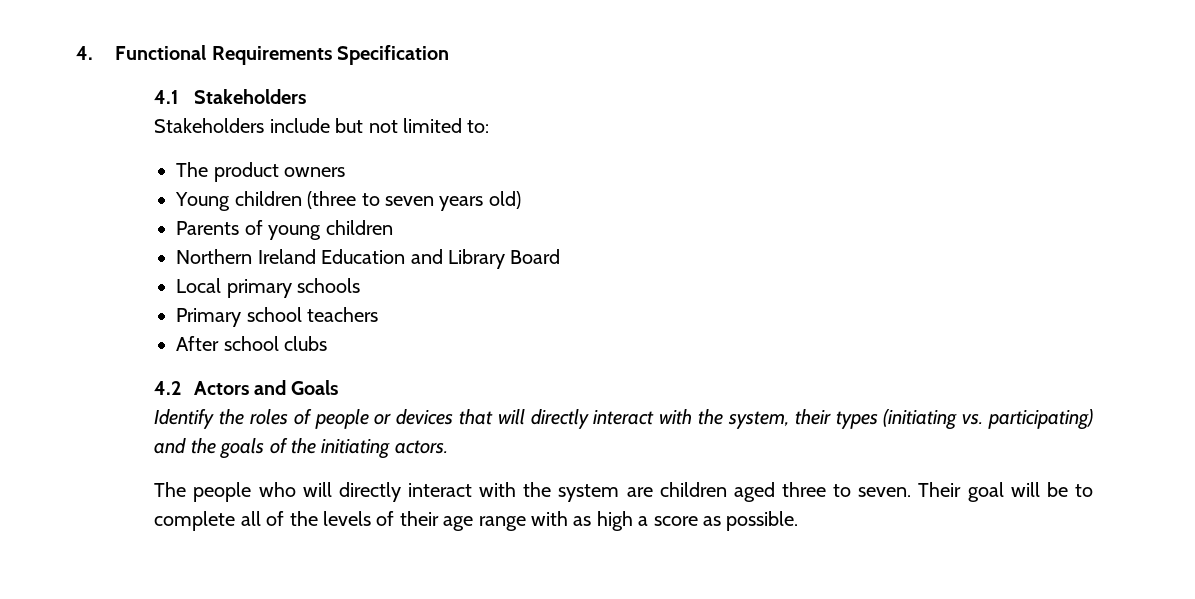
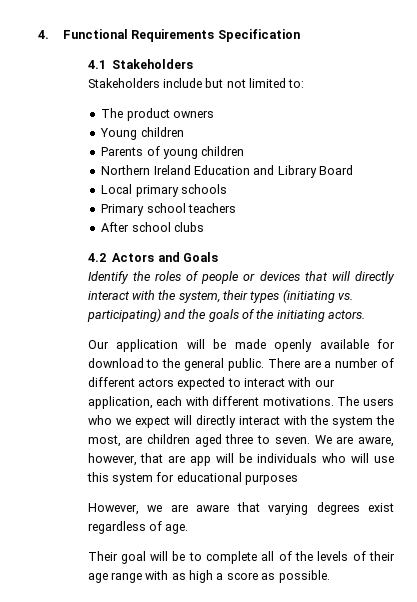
- Young children (three to seven years old)
+ Young children
- The people who will directly interact with the system are children aged three to seven. Their goal will be to complete all of the levels of their age range with as high a score as possible.
+ Our application will be made openly available for download to the general public. There are a number of different actors expected to interact with our application, each with different motivations. The users who we expect will directly interact with the system the most, are children aged three to seven. We are aware, however, that are app will be individuals who will use this system for educational purposes
+ However, we are aware that varying degrees exist regardless of age.
+ Their goal will be to complete all of the levels of their age range with as high a score as possible.

